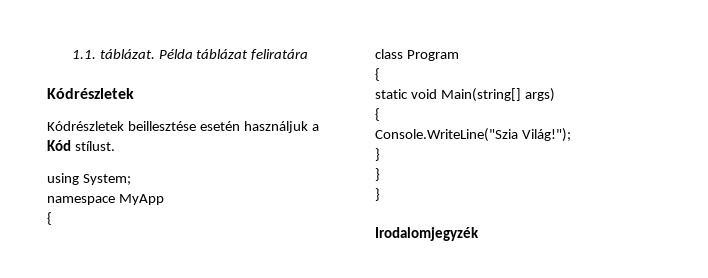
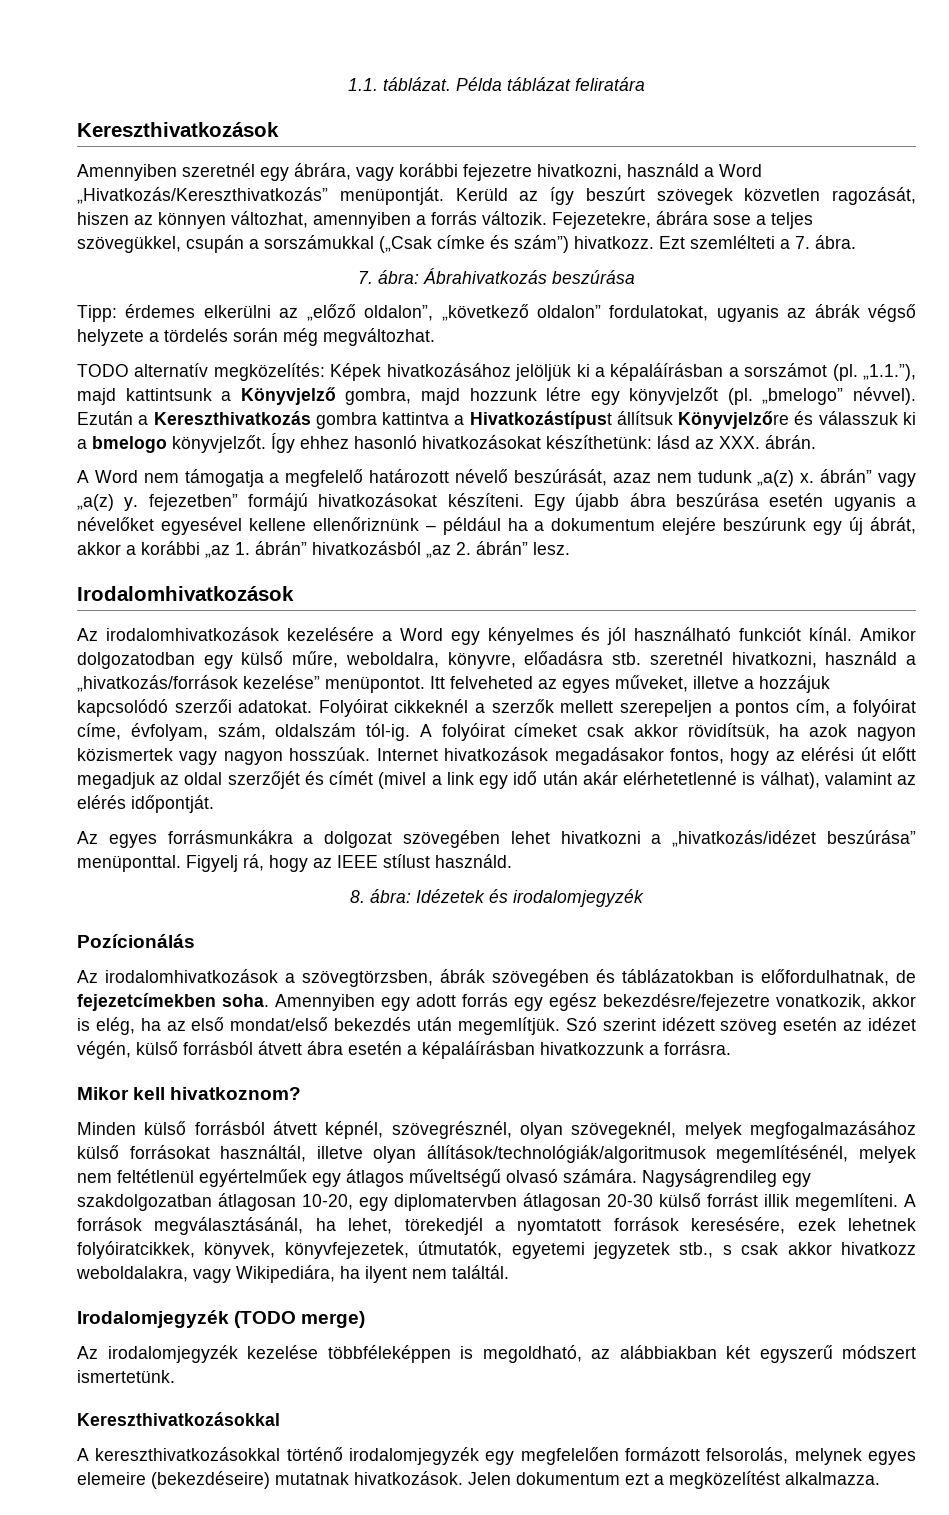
  Példa táblázat feliratára
- Kódrészletek
- Kódrészletek beillesztése esetén használjuk a Kód stílust.
- using System;
- namespace MyApp
- {
- class Program
- {
- static void Main(string[] args)
- {
- Console.WriteLine("Szia Világ!");
- }
- }
- }
- Irodalomjegyzék
+ Kereszthivatkozások
+ Amennyiben szeretnél egy ábrára, vagy korábbi fejezetre hivatkozni, használd a Word „Hivatkozás/Kereszthivatkozás” menüpontját. Kerüld az így beszúrt szövegek közvetlen ragozását, hiszen az könnyen változhat, amennyiben a forrás változik. Fejezetekre, ábrára sose a teljes szövegükkel, csupán a sorszámukkal („Csak címke és szám”) hivatkozz. Ezt szemlélteti a 7. ábra.
+ 7. ábra: Ábrahivatkozás beszúrása
+ Tipp: érdemes elkerülni az „előző oldalon”, „következő oldalon” fordulatokat, ugyanis az ábrák végső helyzete a tördelés során még megváltozhat.
+ TODO alternatív megközelítés: Képek hivatkozásához jelöljük ki a képaláírásban a sorszámot (pl. „1.1.”), majd kattintsunk a Könyvjelző gombra, majd hozzunk létre egy könyvjelzőt (pl. „bmelogo” névvel). Ezután a Kereszthivatkozás gombra kattintva a Hivatkozástípust állítsuk Könyvjelzőre és válasszuk ki a bmelogo könyvjelzőt. Így ehhez hasonló hivatkozásokat készíthetünk: lásd az XXX. ábrán.
+ A Word nem támogatja a megfelelő határozott névelő beszúrását, azaz nem tudunk „a(z) x. ábrán” vagy „a(z) y. fejezetben” formájú hivatkozásokat készíteni. Egy újabb ábra beszúrása esetén ugyanis a névelőket egyesével kellene ellenőriznünk – például ha a dokumentum elejére beszúrunk egy új ábrát, akkor a korábbi „az 1. ábrán” hivatkozásból „az 2. ábrán” lesz.
+ Irodalomhivatkozások
+ Az irodalomhivatkozások kezelésére a Word egy kényelmes és jól használható funkciót kínál. Amikor dolgozatodban egy külső műre, weboldalra, könyvre, előadásra stb. szeretnél hivatkozni, használd a „hivatkozás/források kezelése” menüpontot. Itt felveheted az egyes műveket, illetve a hozzájuk kapcsolódó szerzői adatokat. Folyóirat cikkeknél a szerzők mellett szerepeljen a pontos cím, a folyóirat címe, évfolyam, szám, oldalszám tól-ig. A folyóirat címeket csak akkor rövidítsük, ha azok nagyon közismertek vagy nagyon hosszúak. Internet hivatkozások megadásakor fontos, hogy az elérési út előtt megadjuk az oldal szerzőjét és címét (mivel a link egy idő után akár elérhetetlenné is válhat), valamint az elérés időpontját.
+ Az egyes forrásmunkákra a dolgozat szövegében lehet hivatkozni a „hivatkozás/idézet beszúrása” menüponttal. Figyelj rá, hogy az IEEE stílust használd.
+ 8. ábra: Idézetek és irodalomjegyzék
+ Pozícionálás
+ Az irodalomhivatkozások a szövegtörzsben, ábrák szövegében és táblázatokban is előfordulhatnak, de fejezetcímekben soha. Amennyiben egy adott forrás egy egész bekezdésre/fejezetre vonatkozik, akkor is elég, ha az első mondat/első bekezdés után megemlítjük. Szó szerint idézett szöveg esetén az idézet végén, külső forrásból átvett ábra esetén a képaláírásban hivatkozzunk a forrásra.
+ Mikor kell hivatkoznom?
+ Minden külső forrásból átvett képnél, szövegrésznél, olyan szövegeknél, melyek megfogalmazásához külső forrásokat használtál, illetve olyan állítások/technológiák/algoritmusok megemlítésénél, melyek nem feltétlenül egyértelműek egy átlagos műveltségű olvasó számára. Nagyságrendileg egy szakdolgozatban átlagosan 10-20, egy diplomatervben átlagosan 20-30 külső forrást illik megemlíteni. A források megválasztásánál, ha lehet, törekedjél a nyomtatott források keresésére, ezek lehetnek folyóiratcikkek, könyvek, könyvfejezetek, útmutatók, egyetemi jegyzetek stb., s csak akkor hivatkozz weboldalakra, vagy Wikipediára, ha ilyent nem találtál.
+ Irodalomjegyzék (TODO merge)
+ Az irodalomjegyzék kezelése többféleképpen is megoldható, az alábbiakban két egyszerű módszert ismertetünk.
+ Kereszthivatkozásokkal
+ A kereszthivatkozásokkal történő irodalomjegyzék egy megfelelően formázott felsorolás, melynek egyes elemeire (bekezdéseire) mutatnak hivatkozások. Jelen dokumentum ezt a megközelítést alkalmazza.

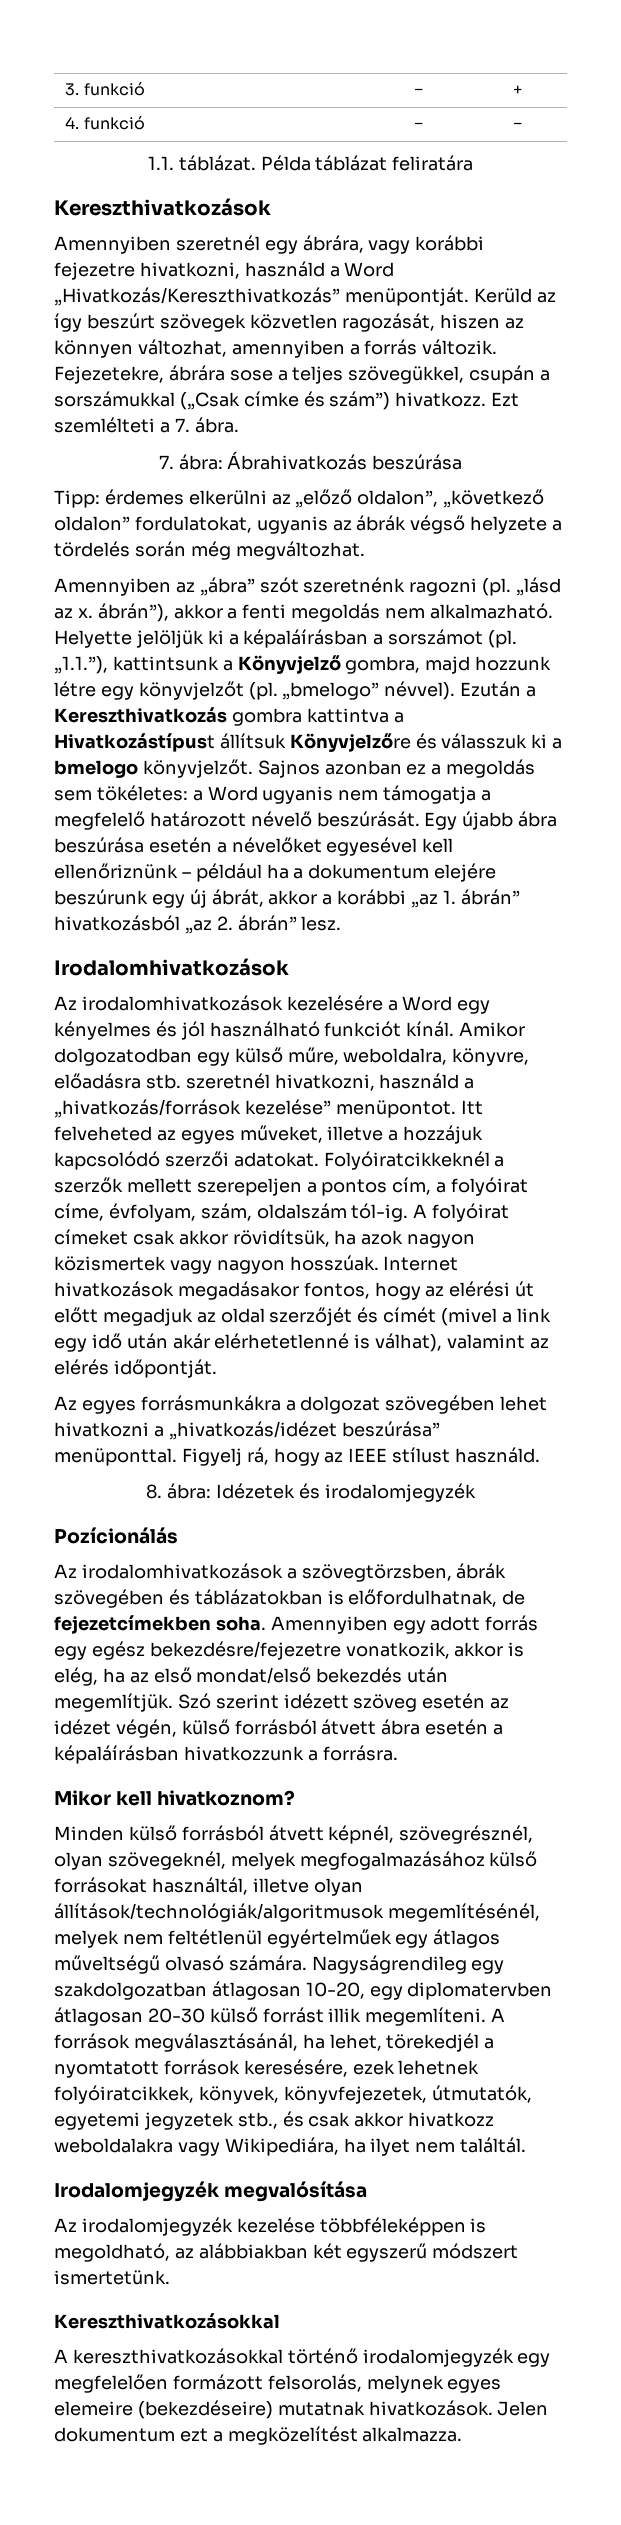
+ 3. funkció | − | +
+ 4. funkció | − | −
- TODO alternatív megközelítés: Képek hivatkozásához jelöljük ki a képaláírásban a sorszámot (pl.
+ Amennyiben az „ábra” szót szeretnénk ragozni (pl. „lásd az x. ábrán”), akkor a fenti megoldás nem alkalmazható. Helyette jelöljük ki a képaláírásban a sorszámot (pl.
- „1.1.”), majd kattintsunk a Könyvjelző gombra, majd hozzunk létre egy könyvjelzőt (pl.
+ „1.1.”), kattintsunk a Könyvjelző gombra, majd hozzunk létre egy könyvjelzőt (pl.
- Így ehhez hasonló hivatkozásokat készíthetünk: lásd az XXX. ábrán.
- A Word nem támogatja a megfelelő határozott névelő beszúrását, azaz nem tudunk „a(z) x. ábrán” vagy „a(z) y. fejezetben” formájú hivatkozásokat készíteni.
+ Sajnos azonban ez a megoldás sem tökéletes: a Word ugyanis nem támogatja a megfelelő határozott névelő beszúrását.
- Egy újabb ábra beszúrása esetén ugyanis a névelőket egyesével kellene ellenőriznünk – például ha a dokumentum elejére beszúrunk egy új ábrát, akkor a korábbi „az 1. ábrán” hivatkozásból „az 2. ábrán” lesz.
+ Egy újabb ábra beszúrása esetén a névelőket egyesével kell ellenőriznünk – például ha a dokumentum elejére beszúrunk egy új ábrát, akkor a korábbi „az 1. ábrán” hivatkozásból „az 2. ábrán” lesz.
- Folyóirat cikkeknél a szerzők mellett szerepeljen a pontos cím, a folyóirat címe, évfolyam, szám, oldalszám tól-ig.
+ Folyóiratcikkeknél a szerzők mellett szerepeljen a pontos cím, a folyóirat címe, évfolyam, szám, oldalszám tól-ig.
- A források megválasztásánál, ha lehet, törekedjél a nyomtatott források keresésére, ezek lehetnek folyóiratcikkek, könyvek, könyvfejezetek, útmutatók, egyetemi jegyzetek stb., s csak akkor hivatkozz weboldalakra, vagy Wikipediára, ha ilyent nem találtál.
+ A források megválasztásánál, ha lehet, törekedjél a nyomtatott források keresésére, ezek lehetnek folyóiratcikkek, könyvek, könyvfejezetek, útmutatók, egyetemi jegyzetek stb., és csak akkor hivatkozz weboldalakra vagy Wikipediára, ha ilyet nem találtál.
- Irodalomjegyzék (TODO merge)
+ Irodalomjegyzék megvalósítása

